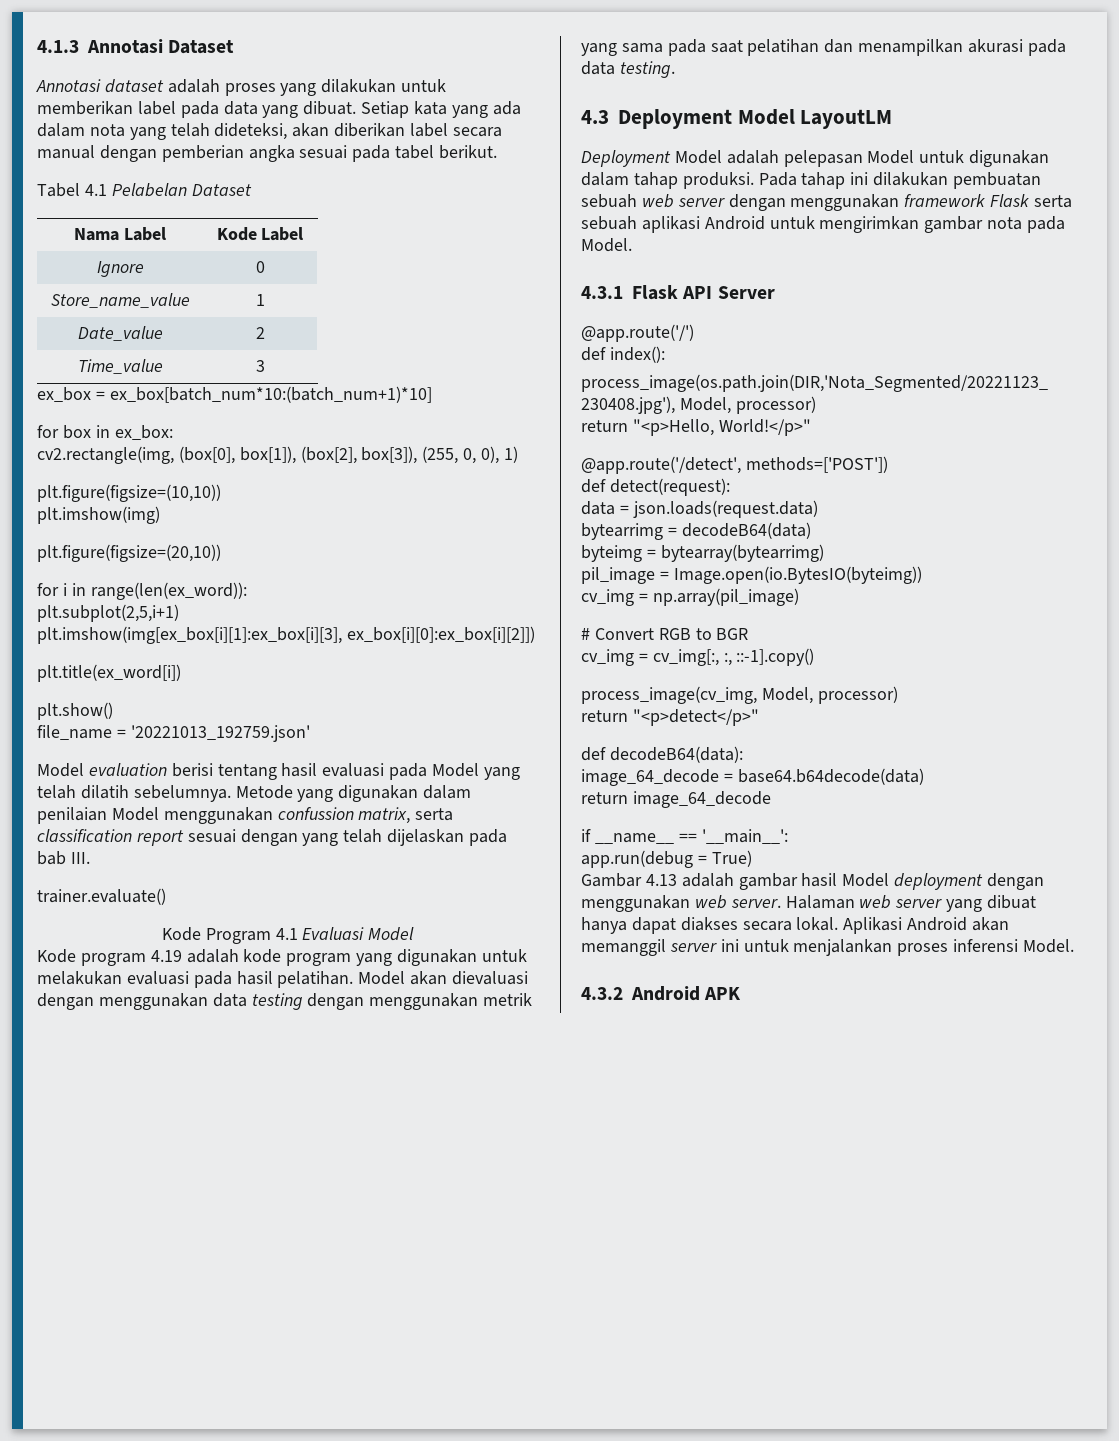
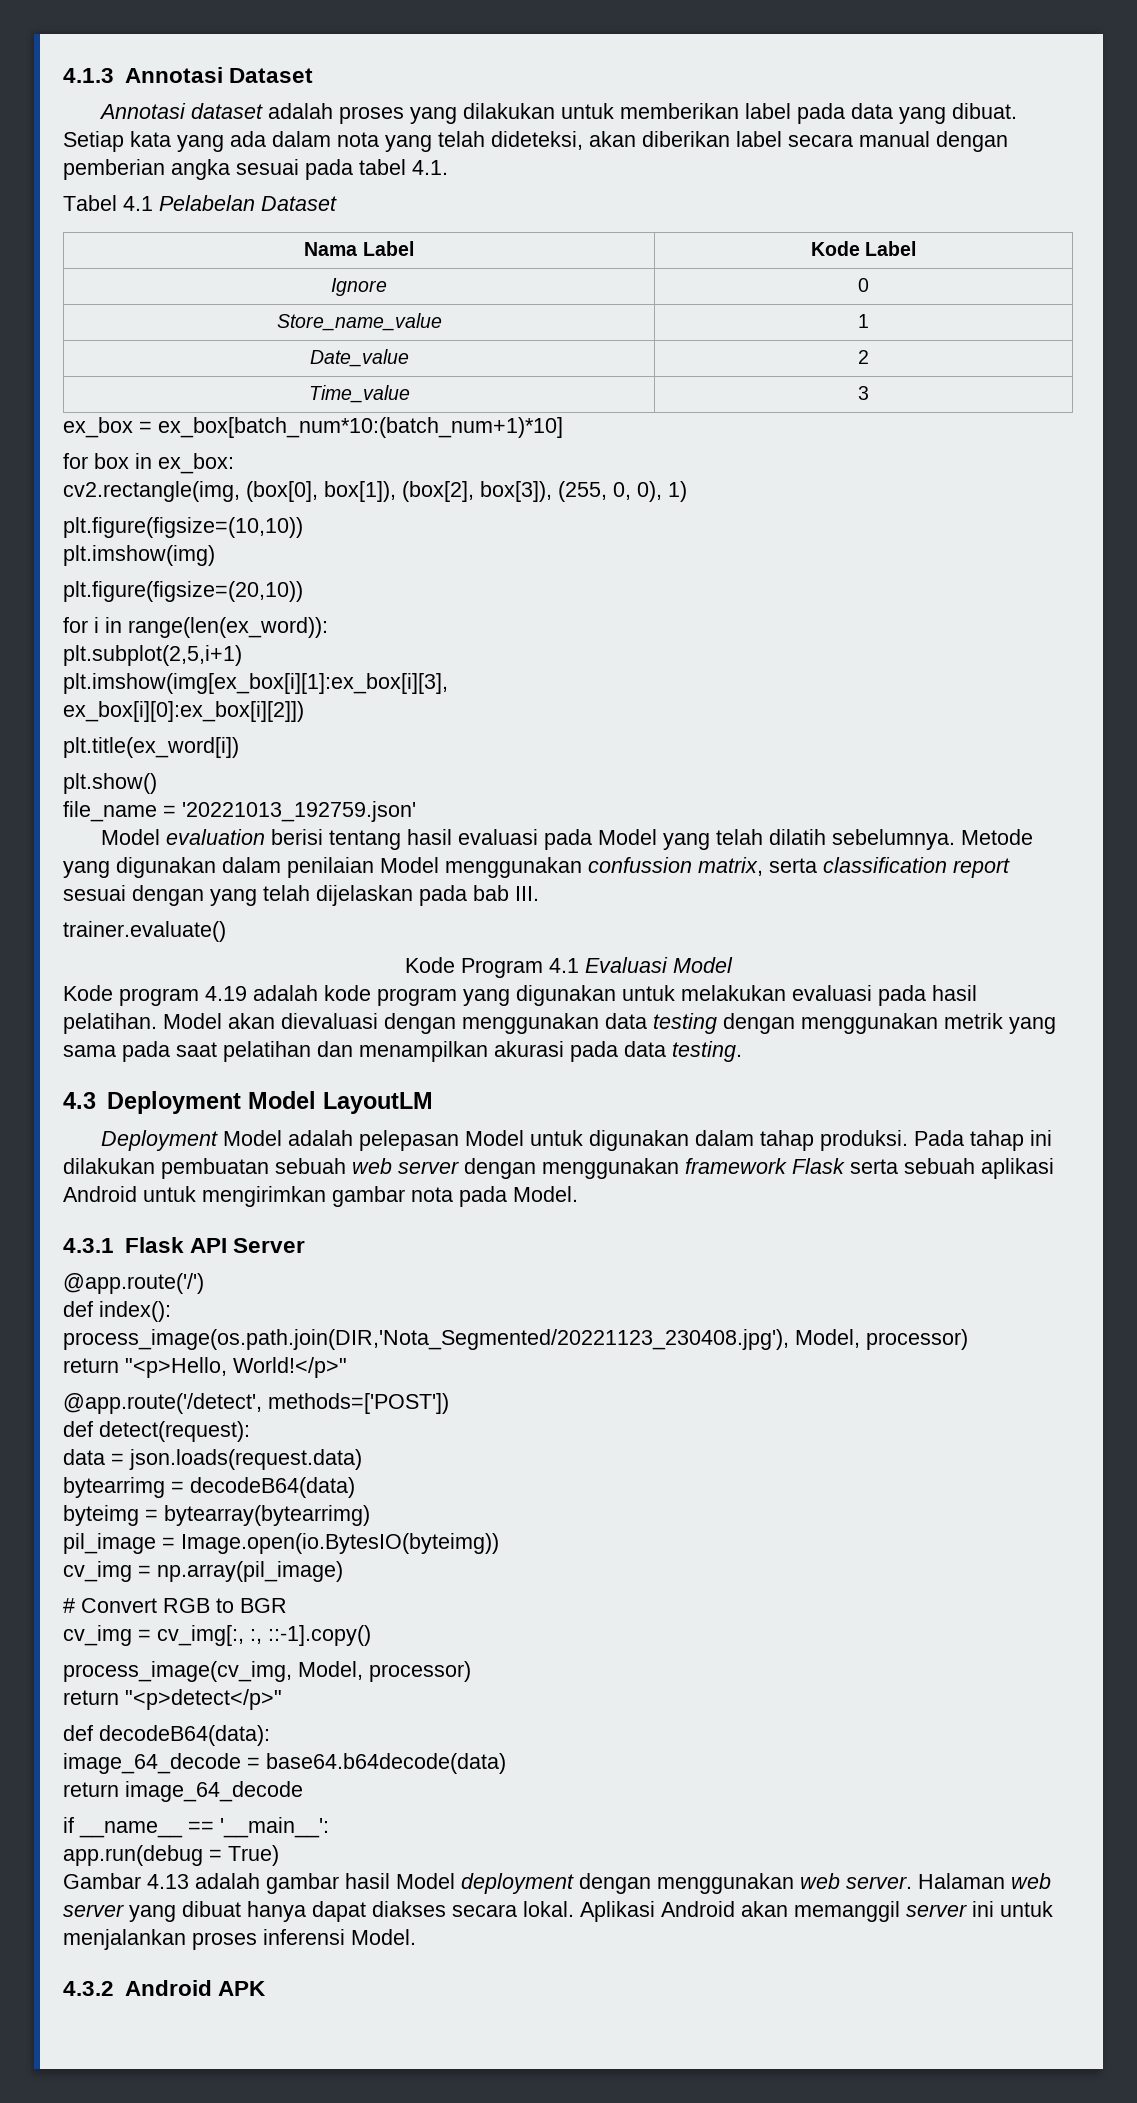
- Setiap kata yang ada dalam nota yang telah dideteksi, akan diberikan label secara manual dengan pemberian angka sesuai pada tabel berikut.
+ Setiap kata yang ada dalam nota yang telah dideteksi, akan diberikan label secara manual dengan pemberian angka sesuai pada tabel 4.1.
- plt.imshow(img[ex_box[i][1]:ex_box[i][3], ex_box[i][0]:ex_box[i][2]])
+ plt.imshow(img[ex_box[i][1]:ex_box[i][3],
+ ex_box[i][0]:ex_box[i][2]])

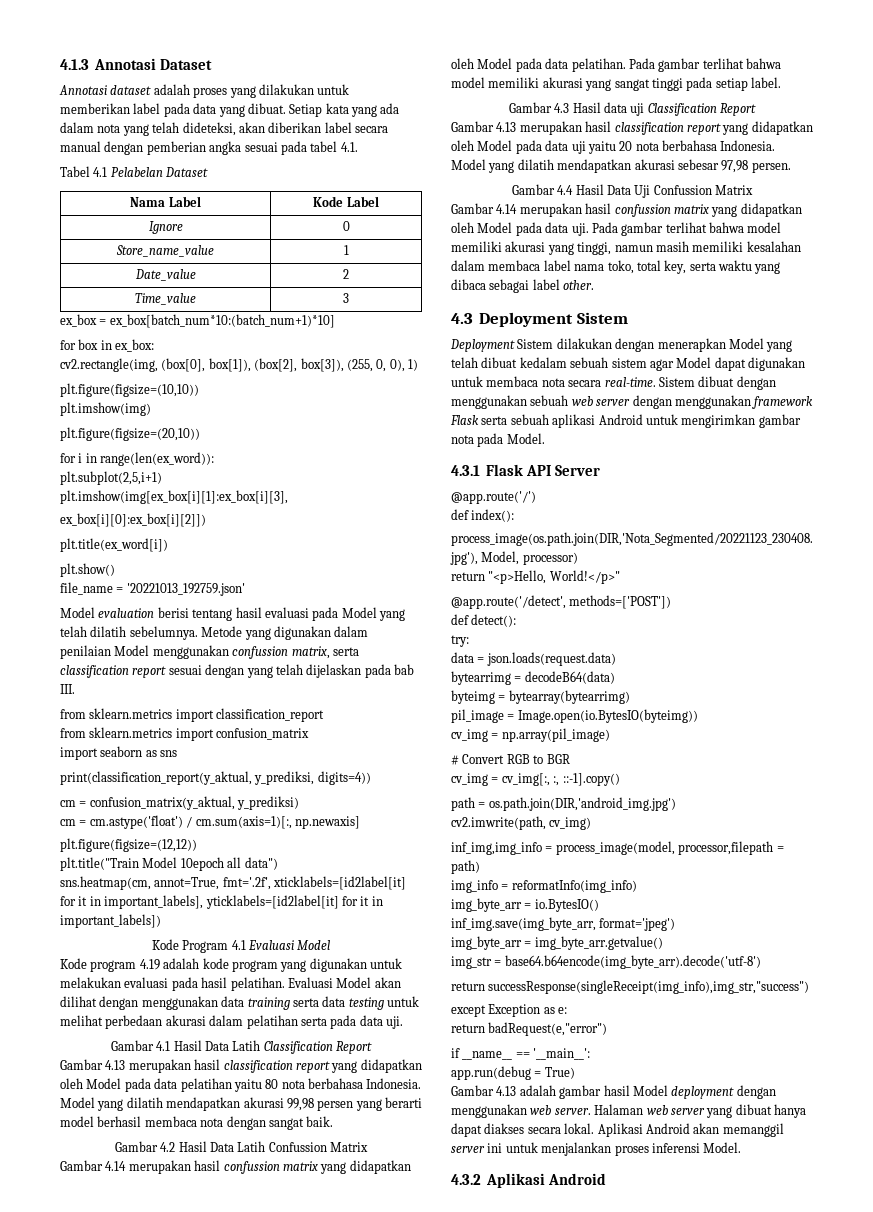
- trainer.evaluate()
+ from sklearn.metrics import classification_report
+ from sklearn.metrics import confusion_matrix
+ import seaborn as sns
+ print(classification_report(y_aktual, y_prediksi, digits=4))
+ cm = confusion_matrix(y_aktual, y_prediksi)
+ cm = cm.astype('float') / cm.sum(axis=1)[:, np.newaxis]
+ plt.figure(figsize=(12,12))
+ plt.title("Train Model 10epoch all data")
+ sns.heatmap(cm, annot=True, fmt='.2f', xticklabels=[id2label[it] for it in important_labels], yticklabels=[id2label[it] for it in important_labels])
- Model akan dievaluasi dengan menggunakan data testing dengan menggunakan metrik yang sama pada saat pelatihan dan menampilkan akurasi pada data testing.
+ Evaluasi Model akan dilihat dengan menggunakan data training serta data testing untuk melihat perbedaan akurasi dalam pelatihan serta pada data uji.
+ Gambar 4.1 Hasil Data Latih Classification Report
+ Gambar 4.13 merupakan hasil classification report yang didapatkan oleh Model pada data pelatihan yaitu 80 nota berbahasa Indonesia. Model yang dilatih mendapatkan akurasi 99,98 persen yang berarti model berhasil membaca nota dengan sangat baik.
+ Gambar 4.2 Hasil Data Latih Confussion Matrix
+ Gambar 4.14 merupakan hasil confussion matrix yang didapatkan oleh Model pada data pelatihan. Pada gambar terlihat bahwa model memiliki akurasi yang sangat tinggi pada setiap label.
+ Gambar 4.3 Hasil data uji Classification Report
+ Gambar 4.13 merupakan hasil classification report yang didapatkan oleh Model pada data uji yaitu 20 nota berbahasa Indonesia. Model yang dilatih mendapatkan akurasi sebesar 97,98 persen.
+ Gambar 4.4 Hasil Data Uji Confussion Matrix
+ Gambar 4.14 merupakan hasil confussion matrix yang didapatkan oleh Model pada data uji. Pada gambar terlihat bahwa model memiliki akurasi yang tinggi, namun masih memiliki kesalahan dalam membaca label nama toko, total key, serta waktu yang dibaca sebagai label other.
- 4.3 Deployment Model LayoutLM
- Deployment Model adalah pelepasan Model untuk digunakan dalam tahap produksi. Pada tahap ini dilakukan pembuatan sebuah web server dengan menggunakan framework Flask serta sebuah aplikasi Android untuk mengirimkan gambar nota pada Model.
+ 4.3 Deployment Sistem
+ Deployment Sistem dilakukan dengan menerapkan Model yang telah dibuat kedalam sebuah sistem agar Model dapat digunakan untuk membaca nota secara real-time. Sistem dibuat dengan menggunakan sebuah web server dengan menggunakan framework Flask serta sebuah aplikasi Android untuk mengirimkan gambar nota pada Model.
- def detect(request):
+ def detect():
+ try:
- process_image(cv_img, Model, processor)
- return "<p>detect</p>"
- def decodeB64(data):
- image_64_decode = base64.b64decode(data)
- return image_64_decode
+ path = os.path.join(DIR,'android_img.jpg')
+ cv2.imwrite(path, cv_img)
+ inf_img,img_info = process_image(model, processor,filepath = path)
+ img_info = reformatInfo(img_info)
+ img_byte_arr = io.BytesIO()
+ inf_img.save(img_byte_arr, format='jpeg')
+ img_byte_arr = img_byte_arr.getvalue()
+ img_str = base64.b64encode(img_byte_arr).decode('utf-8')
+ return successResponse(singleReceipt(img_info),img_str,"success")
+ except Exception as e:
+ return badRequest(e,"error")
- 4.3.2 Android APK
+ 4.3.2 Aplikasi Android

